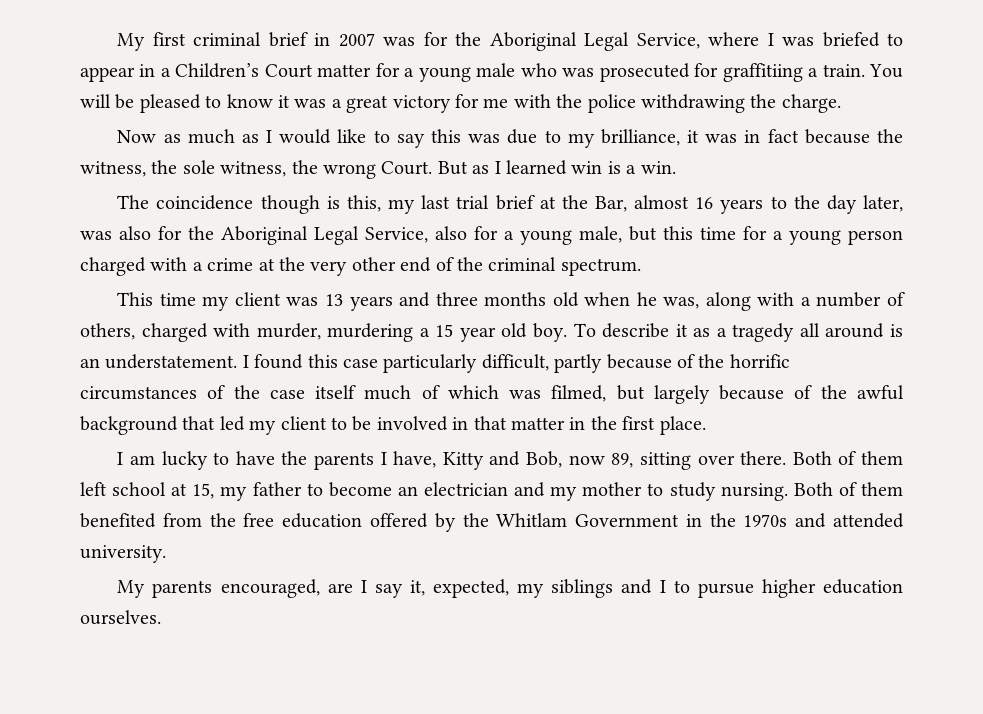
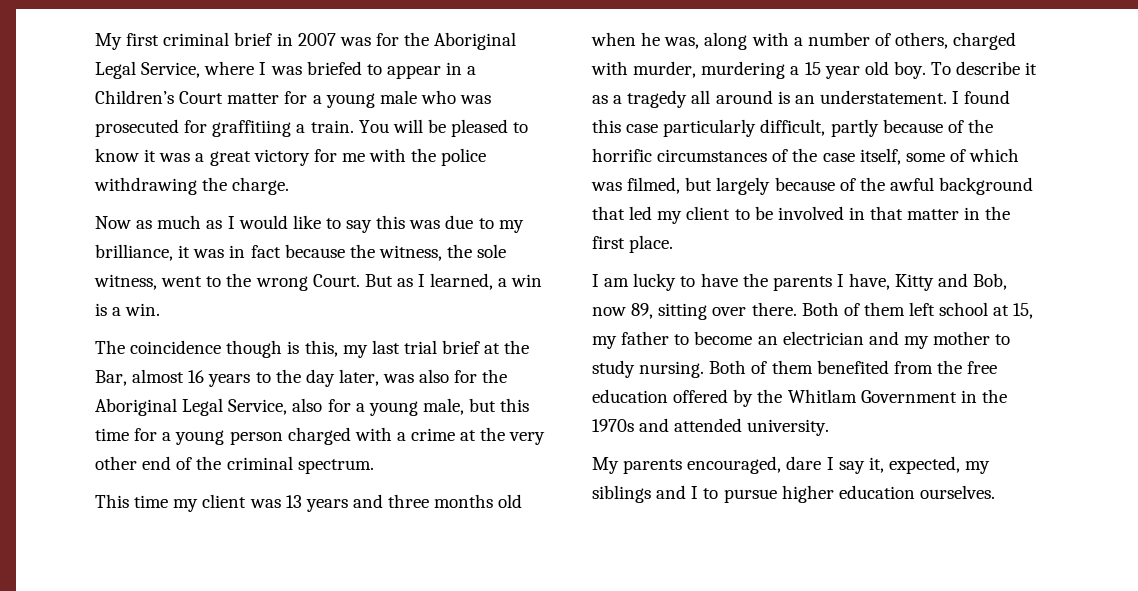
- Now as much as I would like to say this was due to my brilliance, it was in fact because the witness, the sole witness, the wrong Court.
+ Now as much as I would like to say this was due to my brilliance, it was in fact because the witness, the sole witness, went to the wrong Court.
- But as I learned win is a win.
+ But as I learned, a win is a win.
- I found this case particularly difficult, partly because of the horrific circumstances of the case itself much of which was filmed, but largely because of the awful background that led my client to be involved in that matter in the first place.
+ I found this case particularly difficult, partly because of the horrific circumstances of the case itself, some of which was filmed, but largely because of the awful background that led my client to be involved in that matter in the first place.
- My parents encouraged, are I say it, expected, my siblings and I to pursue higher education ourselves.
+ My parents encouraged, dare I say it, expected, my siblings and I to pursue higher education ourselves.

